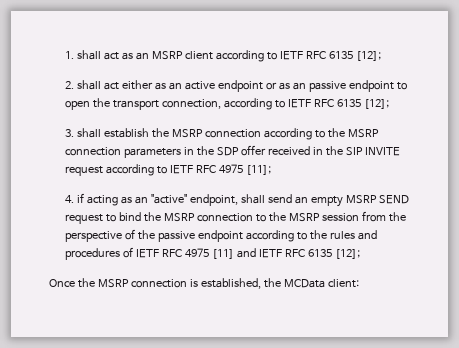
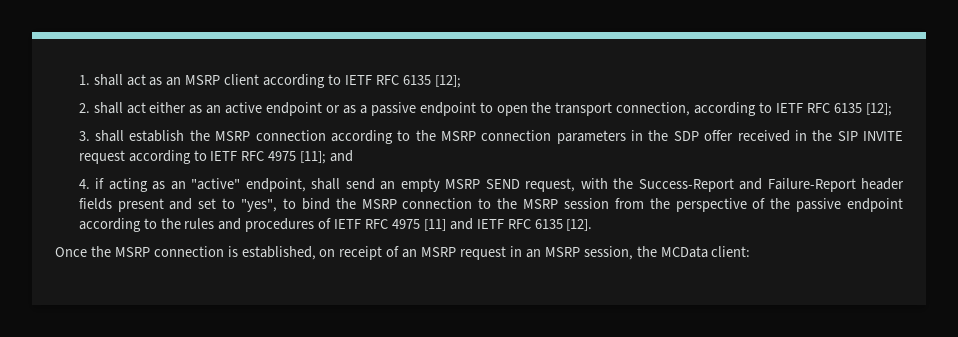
- 2. shall act either as an active endpoint or as an passive endpoint to open the transport connection, according to IETF RFC 6135 [12];
+ 2. shall act either as an active endpoint or as a passive endpoint to open the transport connection, according to IETF RFC 6135 [12];
- 3. shall establish the MSRP connection according to the MSRP connection parameters in the SDP offer received in the SIP INVITE request according to IETF RFC 4975 [11];
+ 3. shall establish the MSRP connection according to the MSRP connection parameters in the SDP offer received in the SIP INVITE request according to IETF RFC 4975 [11]; and
- 4. if acting as an "active" endpoint, shall send an empty MSRP SEND request to bind the MSRP connection to the MSRP session from the perspective of the passive endpoint according to the rules and procedures of IETF RFC 4975 [11] and IETF RFC 6135 [12];
+ 4. if acting as an "active" endpoint, shall send an empty MSRP SEND request, with the Success-Report and Failure-Report header fields present and set to "yes", to bind the MSRP connection to the MSRP session from the perspective of the passive endpoint according to the rules and procedures of IETF RFC 4975 [11] and IETF RFC 6135 [12].
- Once the MSRP connection is established, the MCData client:
+ Once the MSRP connection is established, on receipt of an MSRP request in an MSRP session, the MCData client:

